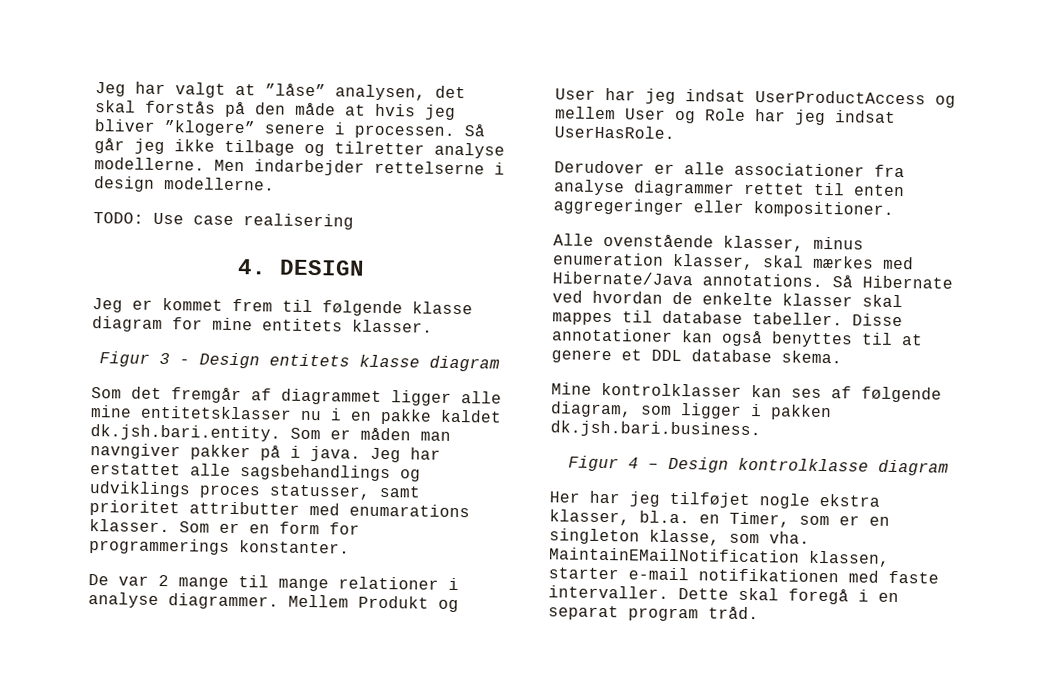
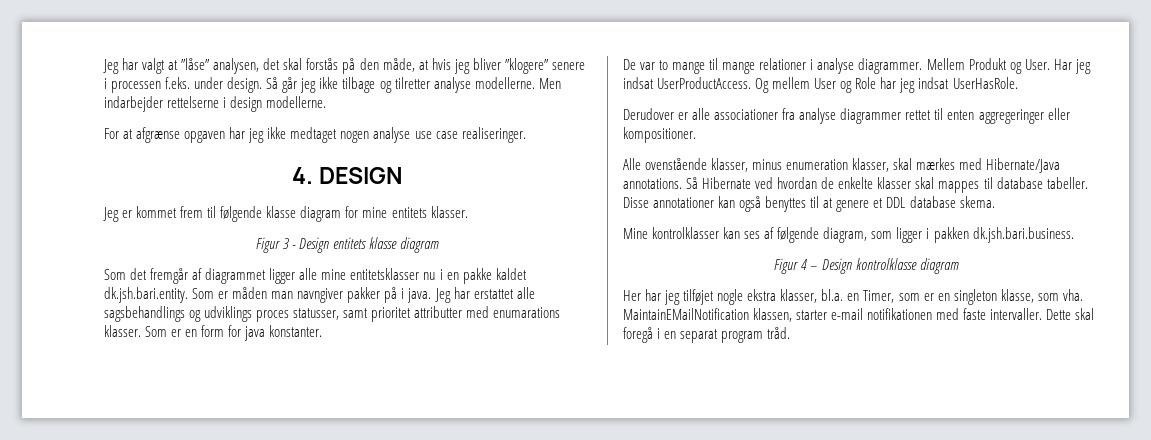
- Jeg har valgt at ”låse” analysen, det skal forstås på den måde at hvis jeg bliver ”klogere” senere i processen.
+ Jeg har valgt at ”låse” analysen, det skal forstås på den måde, at hvis jeg bliver ”klogere” senere i processen f.eks. under design.
- TODO: Use case realisering
+ For at afgrænse opgaven har jeg ikke medtaget nogen analyse use case realiseringer.
- Som er en form for programmerings konstanter.
+ Som er en form for java konstanter.
- De var 2 mange til mange relationer i analyse diagrammer.
+ De var to mange til mange relationer i analyse diagrammer.
- Mellem Produkt og User har jeg indsat UserProductAccess og mellem User og Role har jeg indsat UserHasRole.
+ Mellem Produkt og User. Har jeg indsat UserProductAccess. Og mellem User og Role har jeg indsat UserHasRole.

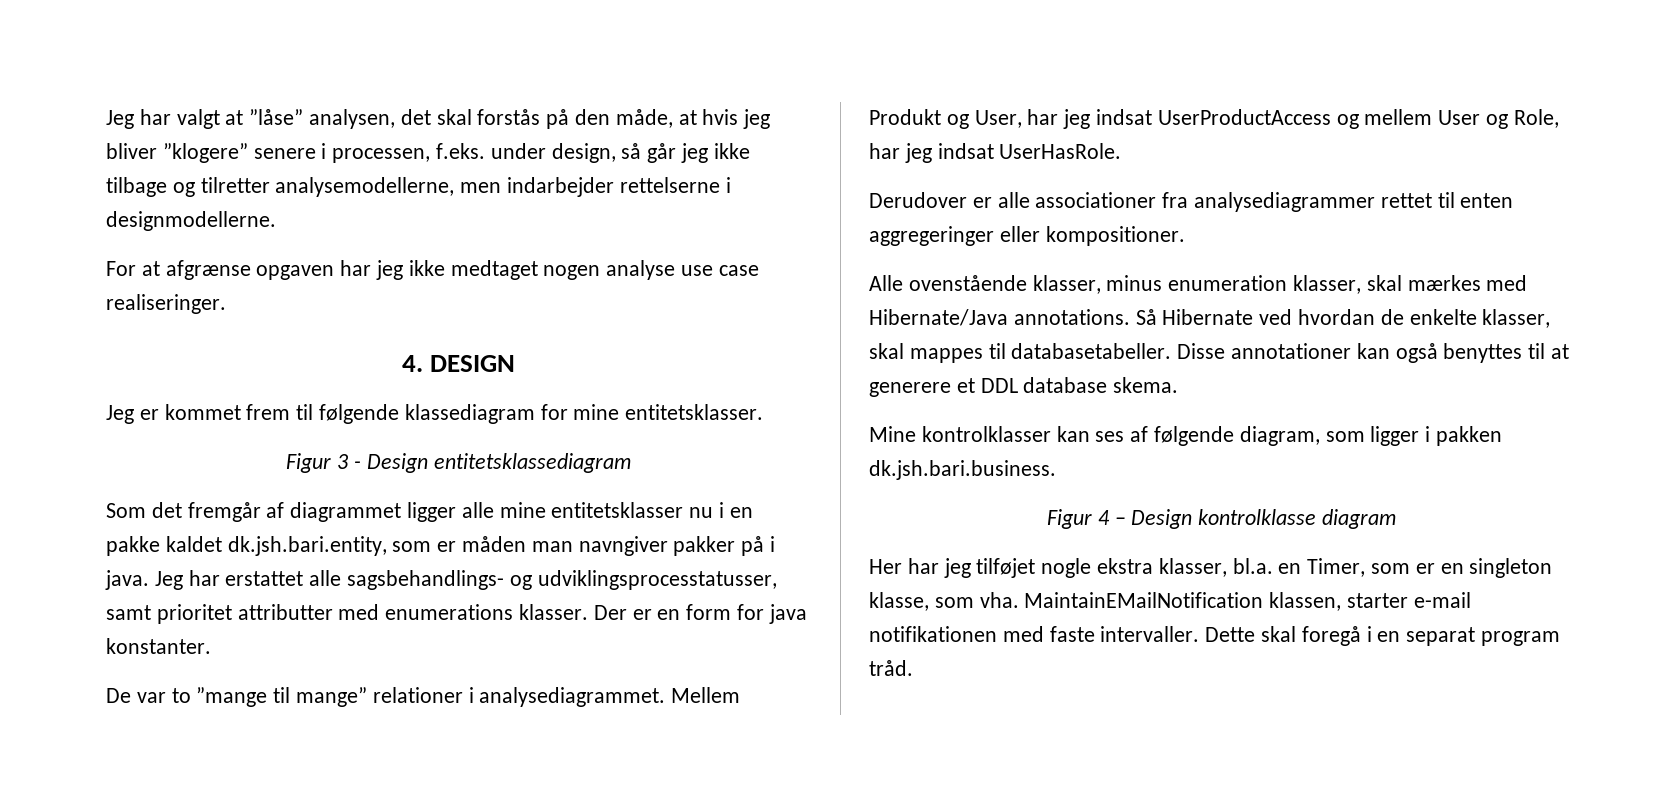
- Jeg har valgt at ”låse” analysen, det skal forstås på den måde, at hvis jeg bliver ”klogere” senere i processen f.eks. under design. Så går jeg ikke tilbage og tilretter analyse modellerne. Men indarbejder rettelserne i design modellerne.
+ Jeg har valgt at ”låse” analysen, det skal forstås på den måde, at hvis jeg bliver ”klogere” senere i processen, f.eks. under design, så går jeg ikke tilbage og tilretter analysemodellerne, men indarbejder rettelserne i designmodellerne.
- Jeg er kommet frem til følgende klasse diagram for mine entitets klasser.
+ Jeg er kommet frem til følgende klassediagram for mine entitetsklasser.
- Figur 3 - Design entitets klasse diagram
+ Figur 3 - Design entitetsklassediagram
- Som det fremgår af diagrammet ligger alle mine entitetsklasser nu i en pakke kaldet dk.jsh.bari.entity. Som er måden man navngiver pakker på i java.
+ Som det fremgår af diagrammet ligger alle mine entitetsklasser nu i en pakke kaldet dk.jsh.bari.entity, som er måden man navngiver pakker på i java.
- Jeg har erstattet alle sagsbehandlings og udviklings proces statusser, samt prioritet attributter med enumarations klasser. Som er en form for java konstanter.
+ Jeg har erstattet alle sagsbehandlings- og udviklingsprocesstatusser, samt prioritet attributter med enumerations klasser. Der er en form for java konstanter.
- De var to mange til mange relationer i analyse diagrammer. Mellem Produkt og User. Har jeg indsat UserProductAccess. Og mellem User og Role har jeg indsat UserHasRole.
+ De var to ”mange til mange” relationer i analysediagrammet. Mellem Produkt og User, har jeg indsat UserProductAccess og mellem User og Role, har jeg indsat UserHasRole.
- Derudover er alle associationer fra analyse diagrammer rettet til enten aggregeringer eller kompositioner.
+ Derudover er alle associationer fra analysediagrammer rettet til enten aggregeringer eller kompositioner.
- Så Hibernate ved hvordan de enkelte klasser skal mappes til database tabeller.
+ Så Hibernate ved hvordan de enkelte klasser, skal mappes til databasetabeller.
- Disse annotationer kan også benyttes til at genere et DDL database skema.
+ Disse annotationer kan også benyttes til at generere et DDL database skema.

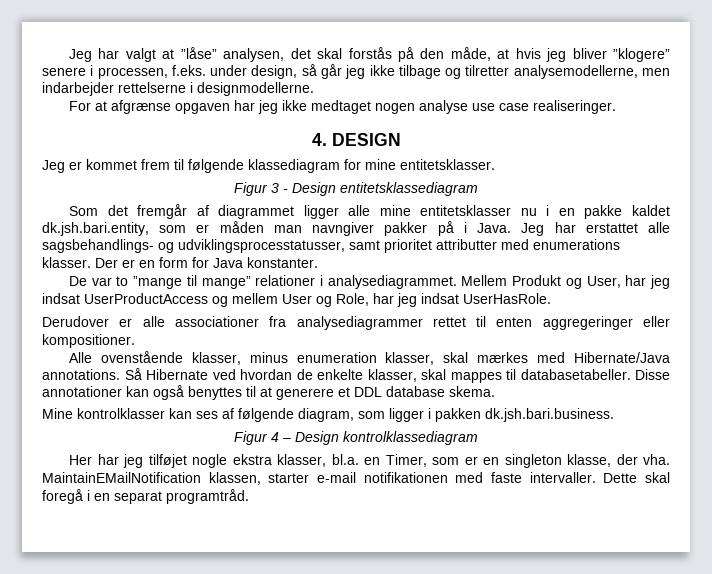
- Som det fremgår af diagrammet ligger alle mine entitetsklasser nu i en pakke kaldet dk.jsh.bari.entity, som er måden man navngiver pakker på i java.
+ Som det fremgår af diagrammet ligger alle mine entitetsklasser nu i en pakke kaldet dk.jsh.bari.entity, som er måden man navngiver pakker på i Java.
- Der er en form for java konstanter.
+ Der er en form for Java konstanter.
- Figur 4 – Design kontrolklasse diagram
+ Figur 4 – Design kontrolklassediagram
- Her har jeg tilføjet nogle ekstra klasser, bl.a. en Timer, som er en singleton klasse, som vha.
+ Her har jeg tilføjet nogle ekstra klasser, bl.a. en Timer, som er en singleton klasse, der vha.
- Dette skal foregå i en separat program tråd.
+ Dette skal foregå i en separat programtråd.

